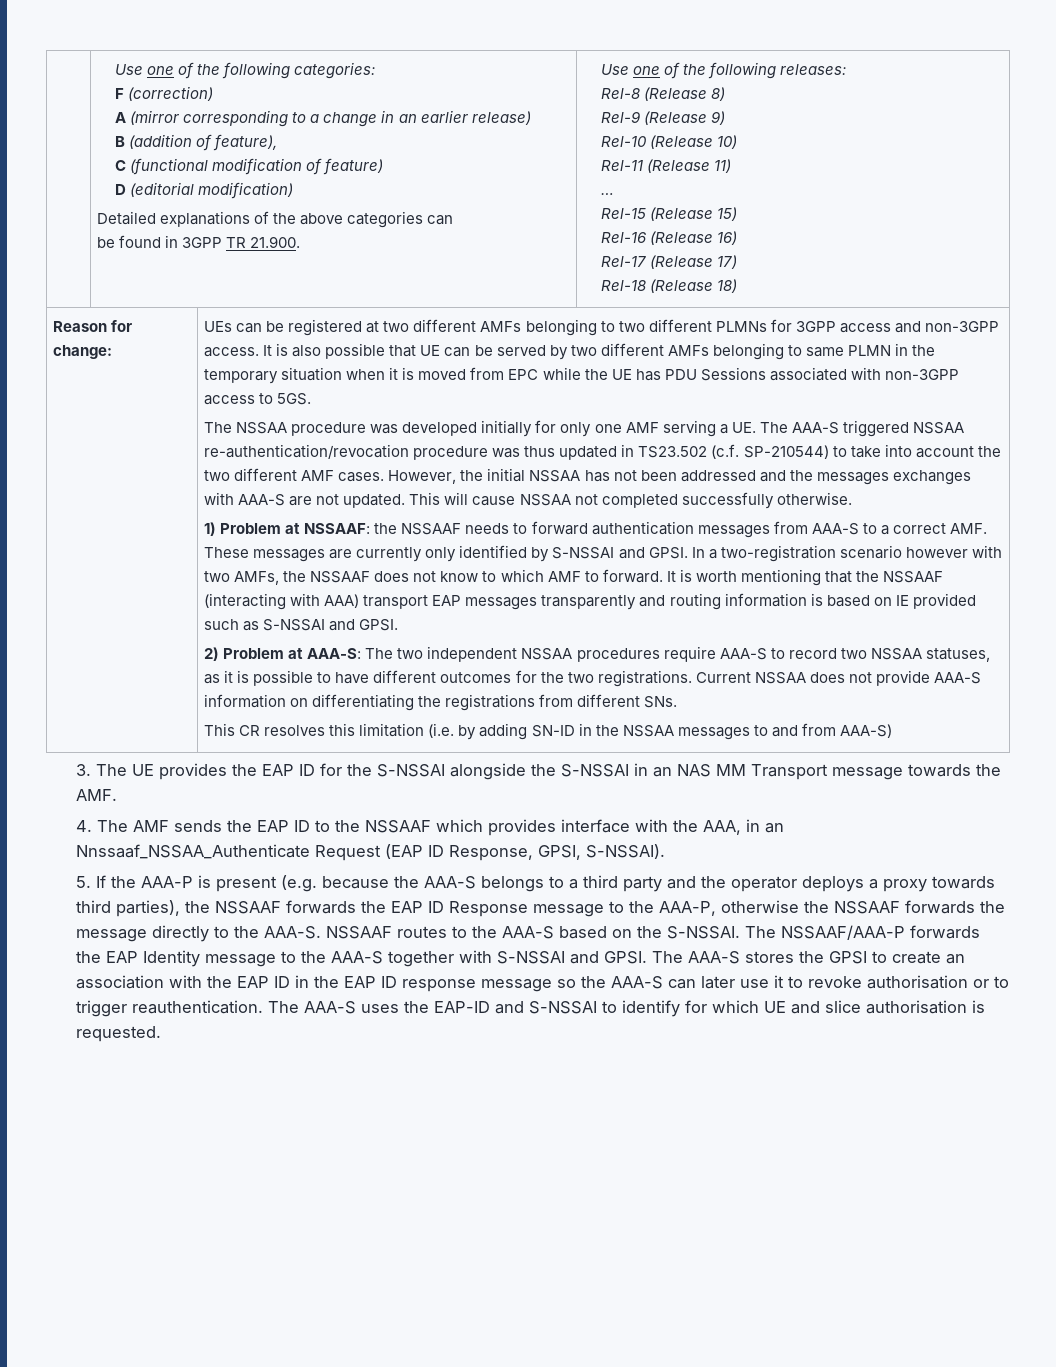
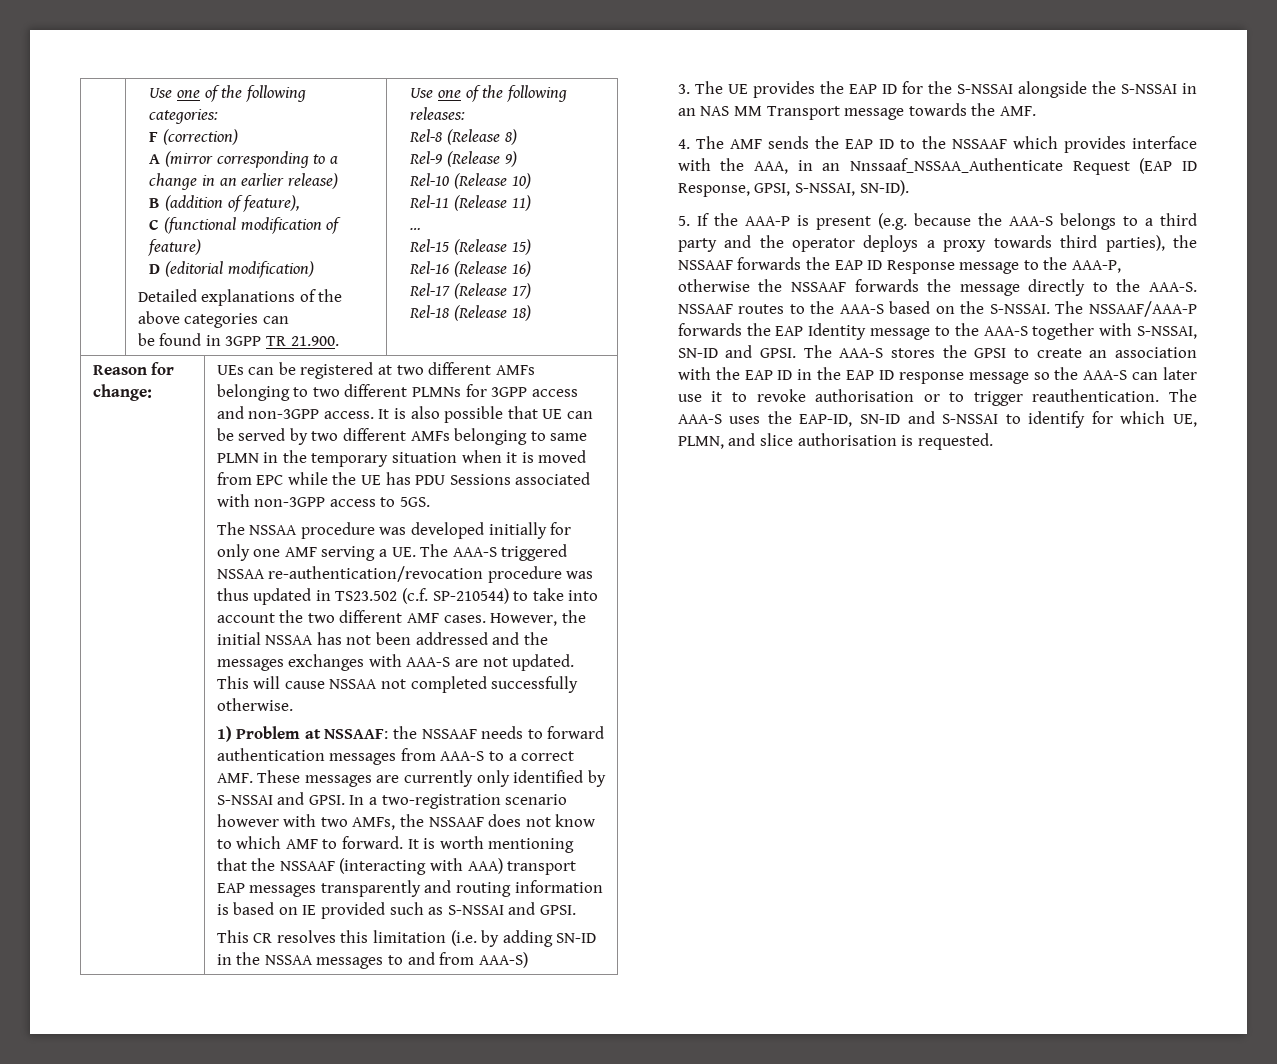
- 2) Problem at AAA-S: The two independent NSSAA procedures require AAA-S to record two NSSAA statuses, as it is possible to have different outcomes for the two registrations. Current NSSAA does not provide AAA-S information on differentiating the registrations from different SNs.
- 4. The AMF sends the EAP ID to the NSSAAF which provides interface with the AAA, in an Nnssaaf_NSSAA_Authenticate Request (EAP ID Response, GPSI, S-NSSAI).
+ 4. The AMF sends the EAP ID to the NSSAAF which provides interface with the AAA, in an Nnssaaf_NSSAA_Authenticate Request (EAP ID Response, GPSI, S-NSSAI, SN-ID).
- The NSSAAF/AAA-P forwards the EAP Identity message to the AAA-S together with S-NSSAI and GPSI.
+ The NSSAAF/AAA-P forwards the EAP Identity message to the AAA-S together with S-NSSAI, SN-ID and GPSI.
- The AAA-S uses the EAP-ID and S-NSSAI to identify for which UE and slice authorisation is requested.
+ The AAA-S uses the EAP-ID, SN-ID and S-NSSAI to identify for which UE, PLMN, and slice authorisation is requested.

